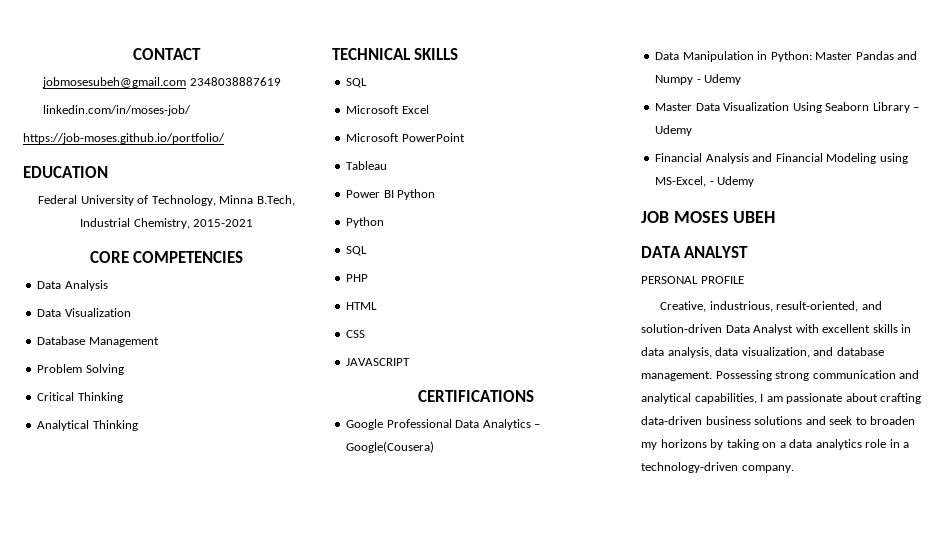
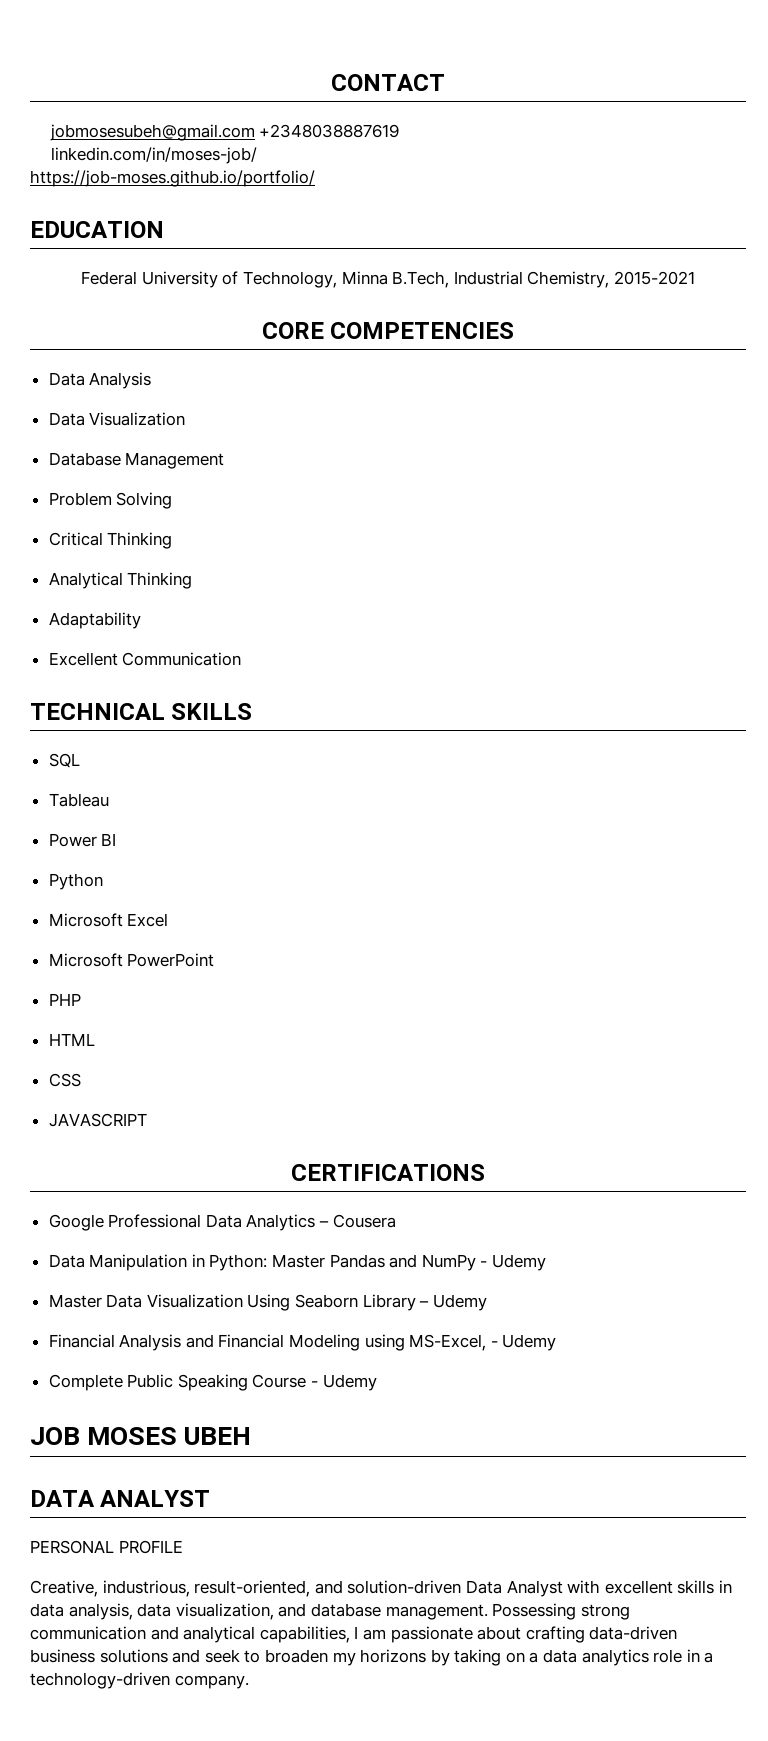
- jobmosesubeh@gmail.com 2348038887619
+ jobmosesubeh@gmail.com +2348038887619
+ Adaptability
+ Excellent Communication
+ Tableau
+ Power BI
+ Python
- Tableau
- Power BI Python
- Python
- SQL
- Google Professional Data Analytics – Google(Cousera)
+ Google Professional Data Analytics – Cousera
- Data Manipulation in Python: Master Pandas and Numpy - Udemy
+ Data Manipulation in Python: Master Pandas and NumPy - Udemy
+ Complete Public Speaking Course - Udemy

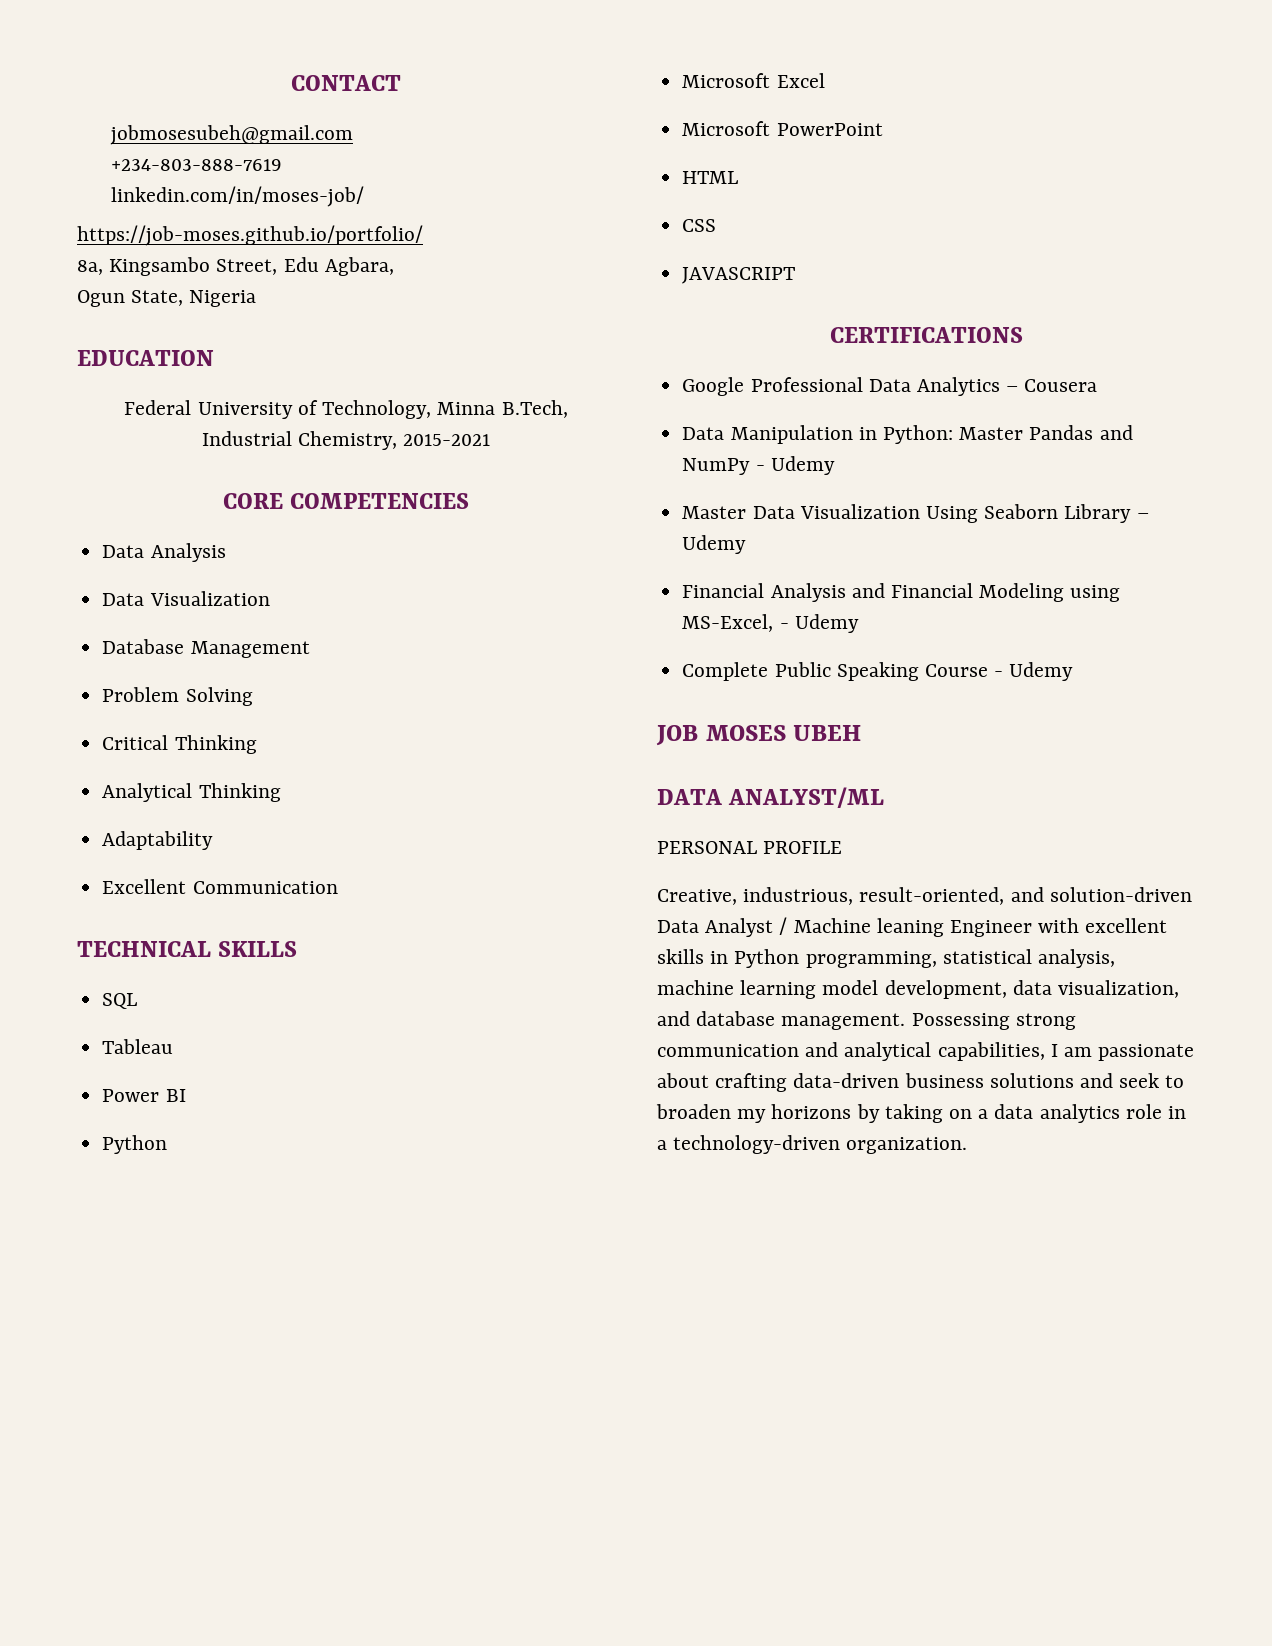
- jobmosesubeh@gmail.com +2348038887619
+ jobmosesubeh@gmail.com
+ +234-803-888-7619
+ 8a, Kingsambo Street, Edu Agbara,
+ Ogun State, Nigeria
- PHP
- DATA ANALYST
+ DATA ANALYST/ML
- Creative, industrious, result-oriented, and solution-driven Data Analyst with excellent skills in data analysis, data visualization, and database management.
+ Creative, industrious, result-oriented, and solution-driven Data Analyst / Machine leaning Engineer with excellent skills in Python programming, statistical analysis, machine learning model development, data visualization, and database management.
- Possessing strong communication and analytical capabilities, I am passionate about crafting data-driven business solutions and seek to broaden my horizons by taking on a data analytics role in a technology-driven company.
+ Possessing strong communication and analytical capabilities, I am passionate about crafting data-driven business solutions and seek to broaden my horizons by taking on a data analytics role in a technology-driven organization.

